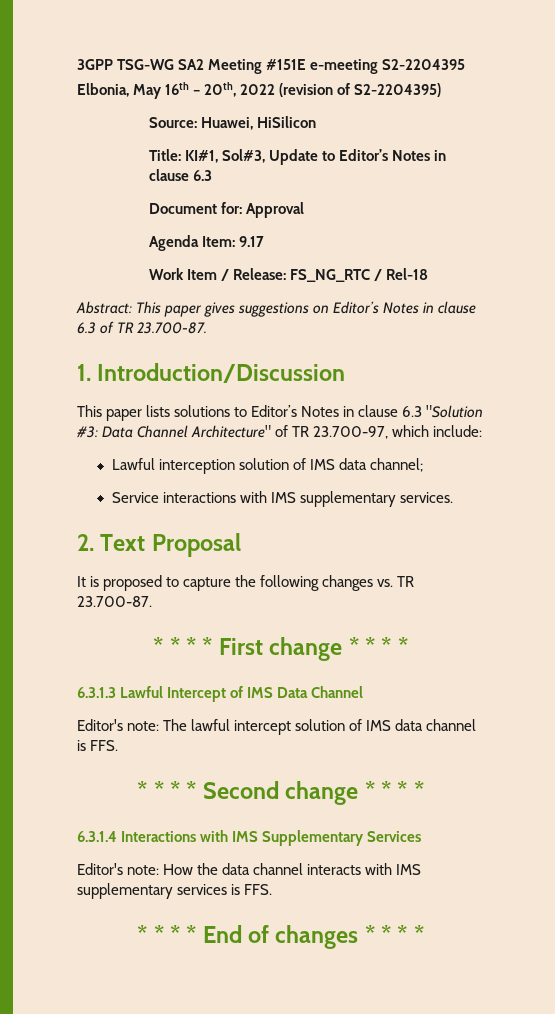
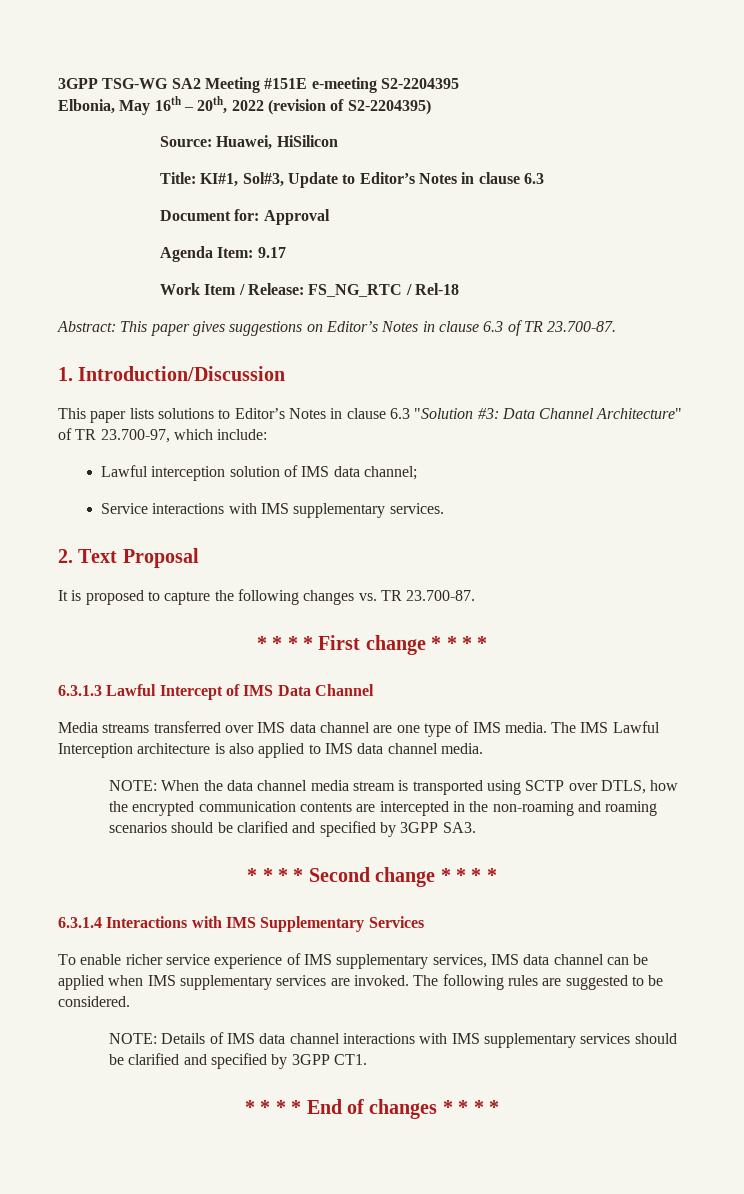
- Editor's note: The lawful intercept solution of IMS data channel is FFS.
+ Media streams transferred over IMS data channel are one type of IMS media. The IMS Lawful Interception architecture is also applied to IMS data channel media.
+ NOTE: When the data channel media stream is transported using SCTP over DTLS, how the encrypted communication contents are intercepted in the non-roaming and roaming scenarios should be clarified and specified by 3GPP SA3.
- Editor's note: How the data channel interacts with IMS supplementary services is FFS.
+ To enable richer service experience of IMS supplementary services, IMS data channel can be applied when IMS supplementary services are invoked. The following rules are suggested to be considered.
+ NOTE: Details of IMS data channel interactions with IMS supplementary services should be clarified and specified by 3GPP CT1.

